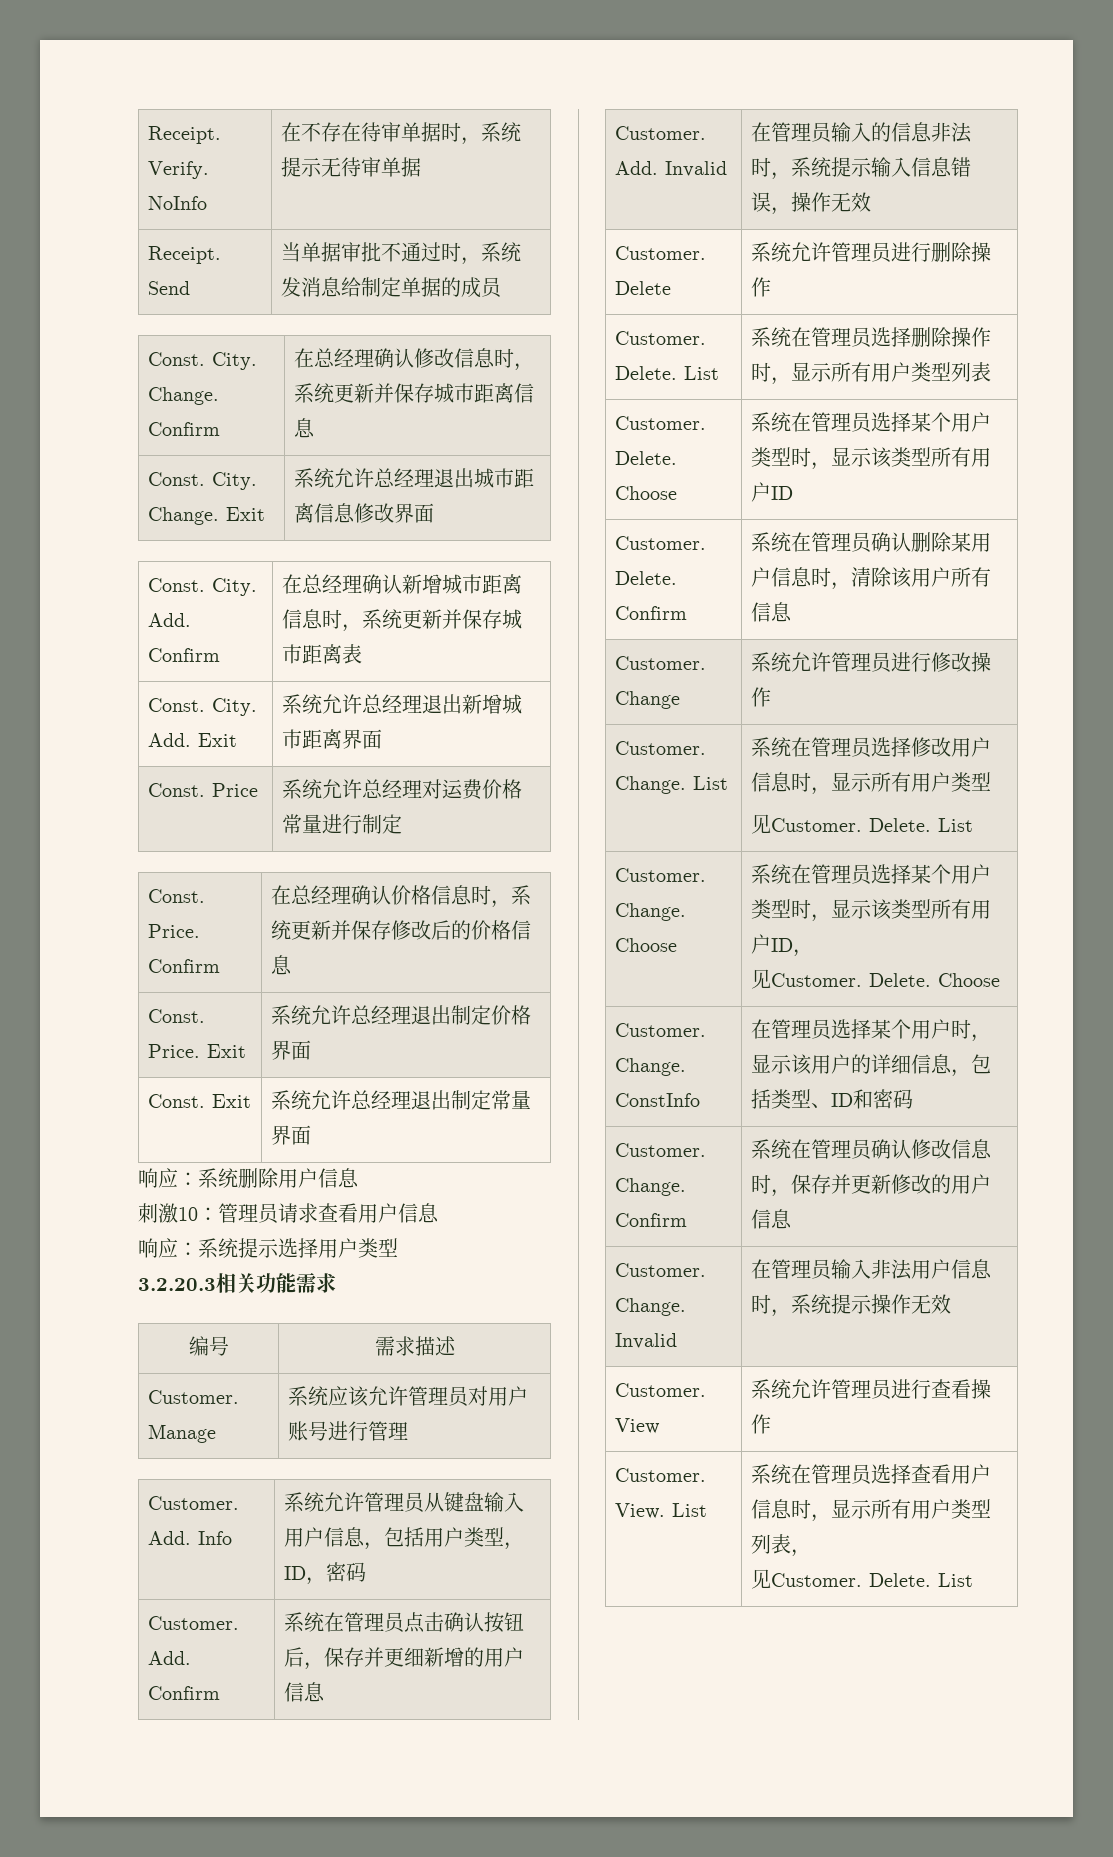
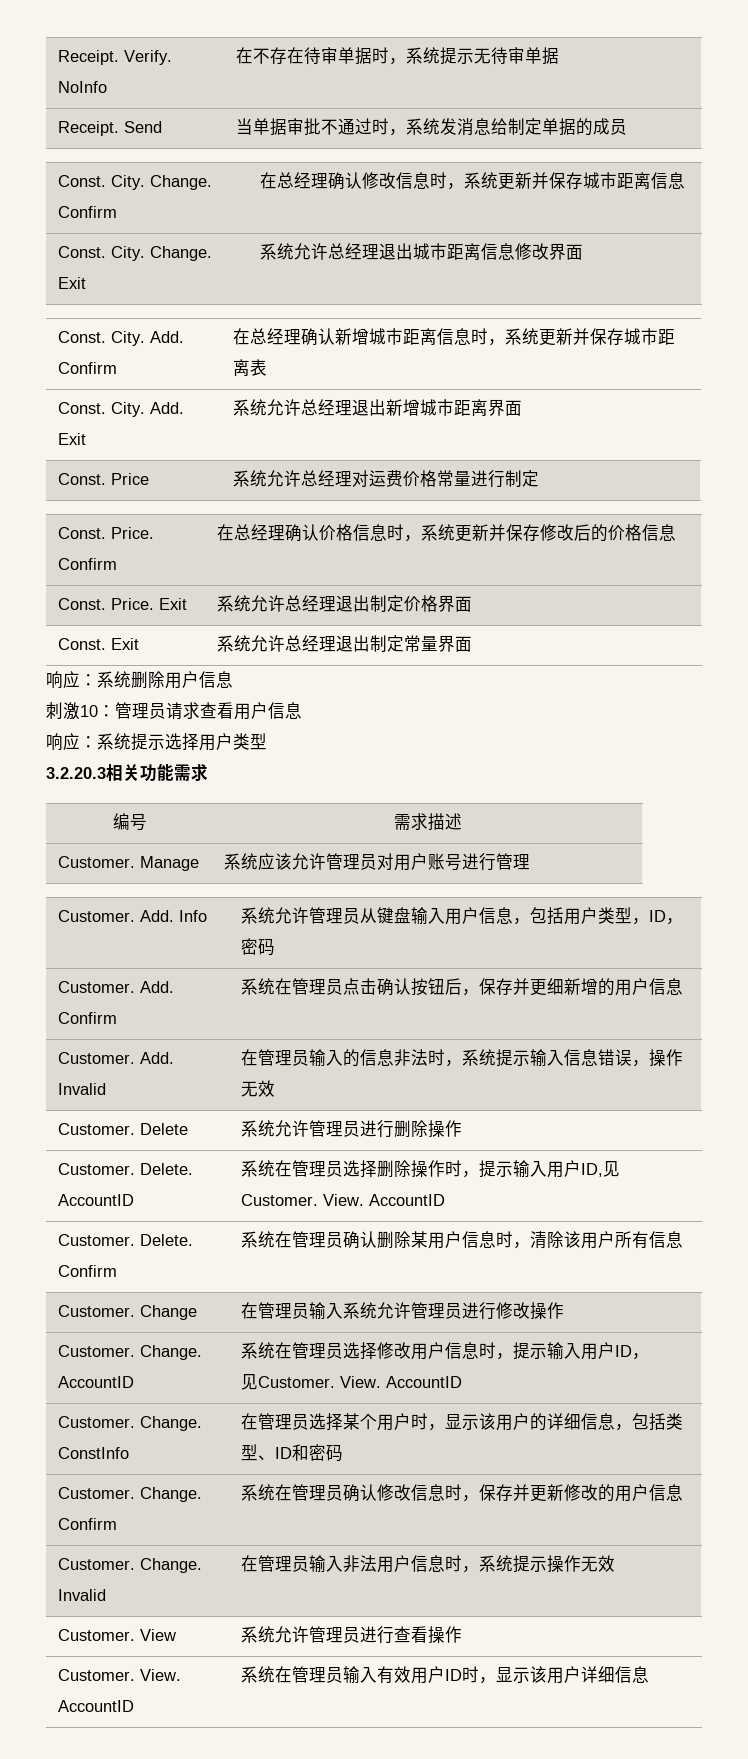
- Customer. Delete. List | 系统在管理员选择删除操作时，显示所有用户类型列表
- Customer. Delete. Choose | 系统在管理员选择某个用户类型时，显示该类型所有用户ID
+ Customer. Delete. AccountID | 系统在管理员选择删除操作时，提示输入用户ID,见Customer. View. AccountID
- Customer. Change | 系统允许管理员进行修改操作
+ Customer. Change | 在管理员输入系统允许管理员进行修改操作
- Customer. Change. List | 系统在管理员选择修改用户信息时，显示所有用户类型
- 见Customer. Delete. List
- Customer. Change. Choose | 系统在管理员选择某个用户类型时，显示该类型所有用户ID，
- 见Customer. Delete. Choose
+ Customer. Change. AccountID | 系统在管理员选择修改用户信息时，提示输入用户ID，
+ 见Customer. View. AccountID
- Customer. View. List | 系统在管理员选择查看用户信息时，显示所有用户类型列表，
- 见Customer. Delete. List
+ Customer. View. AccountID | 系统在管理员输入有效用户ID时，显示该用户详细信息

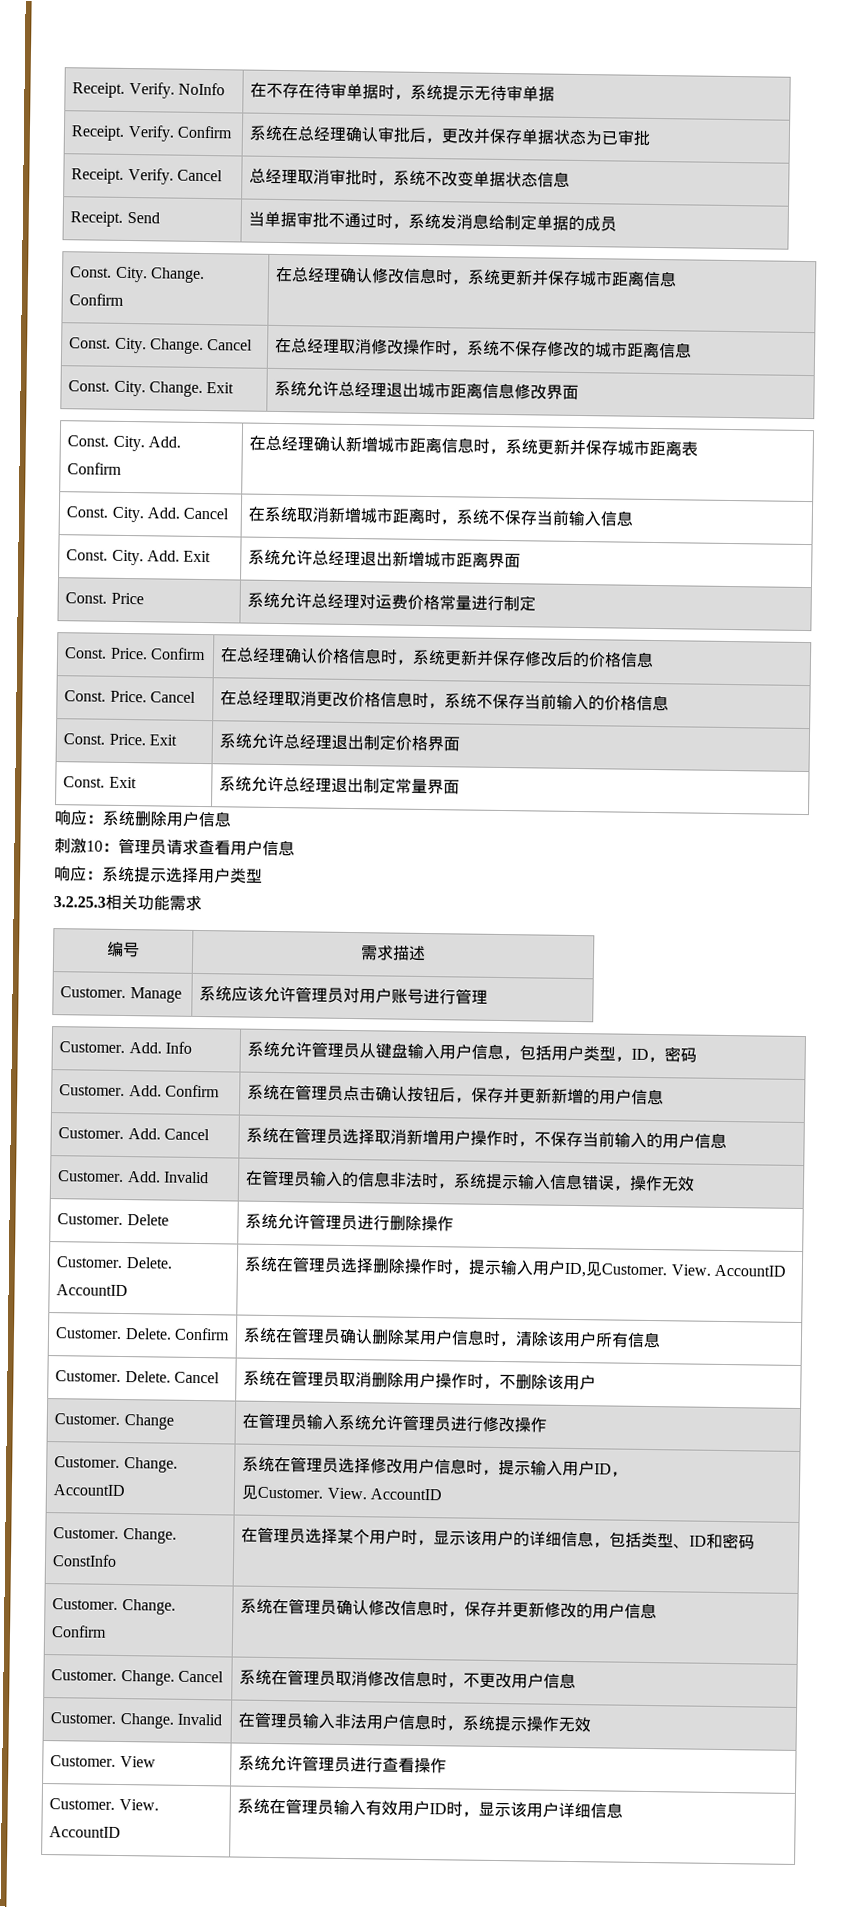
+ Receipt. Verify. Confirm | 系统在总经理确认审批后，更改并保存单据状态为已审批
+ Receipt. Verify. Cancel | 总经理取消审批时，系统不改变单据状态信息
+ Const. City. Change. Cancel | 在总经理取消修改操作时，系统不保存修改的城市距离信息
+ Const. City. Add. Cancel | 在系统取消新增城市距离时，系统不保存当前输入信息
+ Const. Price. Cancel | 在总经理取消更改价格信息时，系统不保存当前输入的价格信息
- 3.2.20.3相关功能需求
+ 3.2.25.3相关功能需求
- Customer. Add. Confirm | 系统在管理员点击确认按钮后，保存并更细新增的用户信息
+ Customer. Add. Confirm | 系统在管理员点击确认按钮后，保存并更新新增的用户信息
+ Customer. Add. Cancel | 系统在管理员选择取消新增用户操作时，不保存当前输入的用户信息
+ Customer. Delete. Cancel | 系统在管理员取消删除用户操作时，不删除该用户
+ Customer. Change. Cancel | 系统在管理员取消修改信息时，不更改用户信息

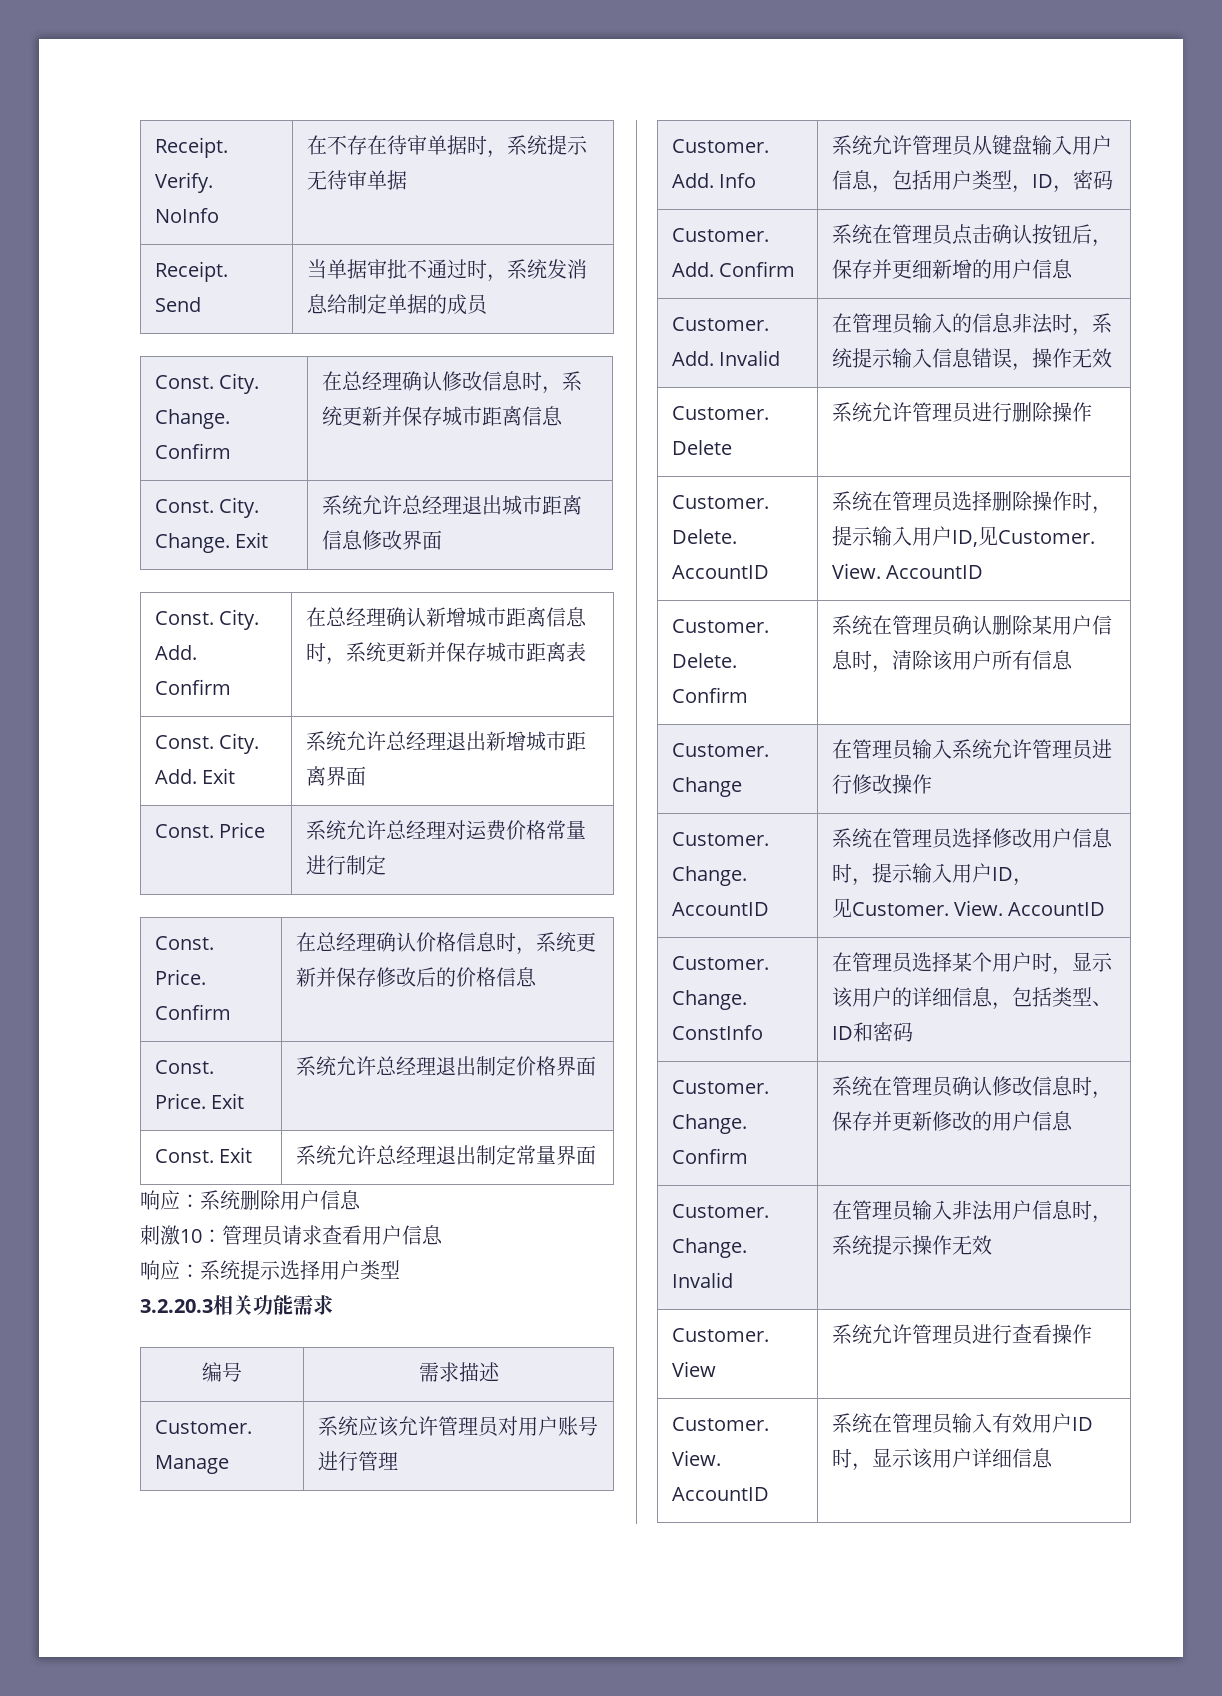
- Receipt. Verify. Confirm | 系统在总经理确认审批后，更改并保存单据状态为已审批
- Receipt. Verify. Cancel | 总经理取消审批时，系统不改变单据状态信息
- Const. City. Change. Cancel | 在总经理取消修改操作时，系统不保存修改的城市距离信息
- Const. City. Add. Cancel | 在系统取消新增城市距离时，系统不保存当前输入信息
- Const. Price. Cancel | 在总经理取消更改价格信息时，系统不保存当前输入的价格信息
- 3.2.25.3相关功能需求
+ 3.2.20.3相关功能需求
- Customer. Add. Confirm | 系统在管理员点击确认按钮后，保存并更新新增的用户信息
+ Customer. Add. Confirm | 系统在管理员点击确认按钮后，保存并更细新增的用户信息
- Customer. Add. Cancel | 系统在管理员选择取消新增用户操作时，不保存当前输入的用户信息
- Customer. Delete. Cancel | 系统在管理员取消删除用户操作时，不删除该用户
- Customer. Change. Cancel | 系统在管理员取消修改信息时，不更改用户信息

